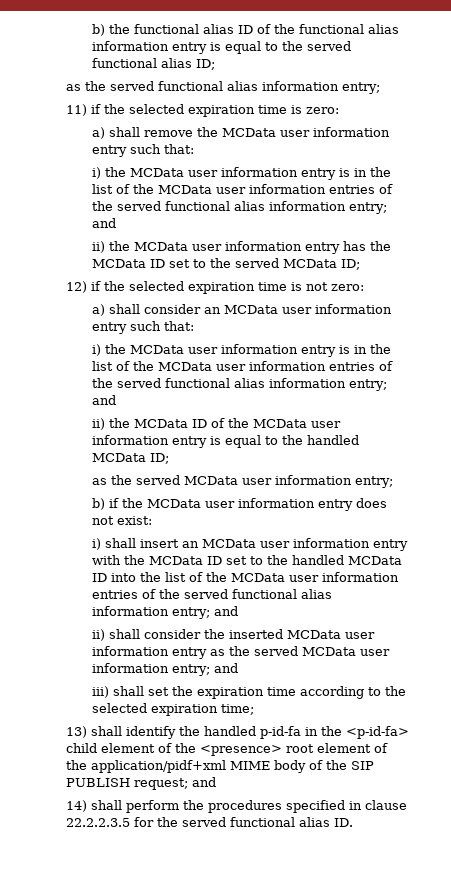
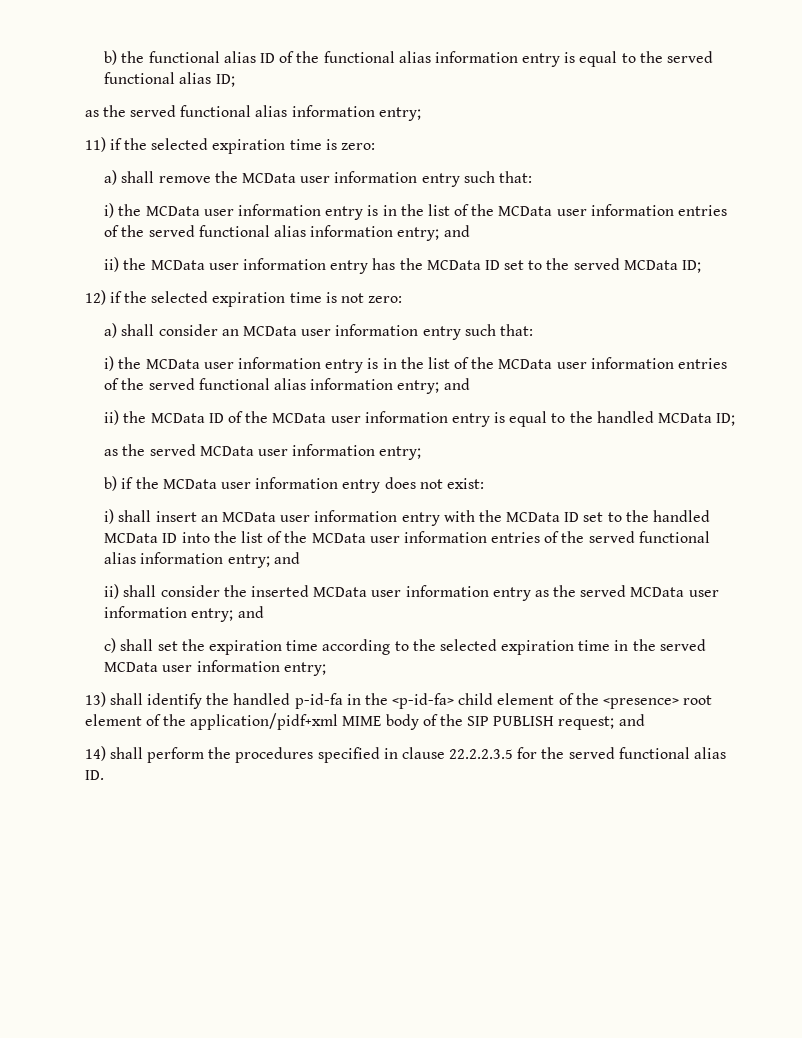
- iii) shall set the expiration time according to the selected expiration time;
+ c) shall set the expiration time according to the selected expiration time in the served MCData user information entry;

